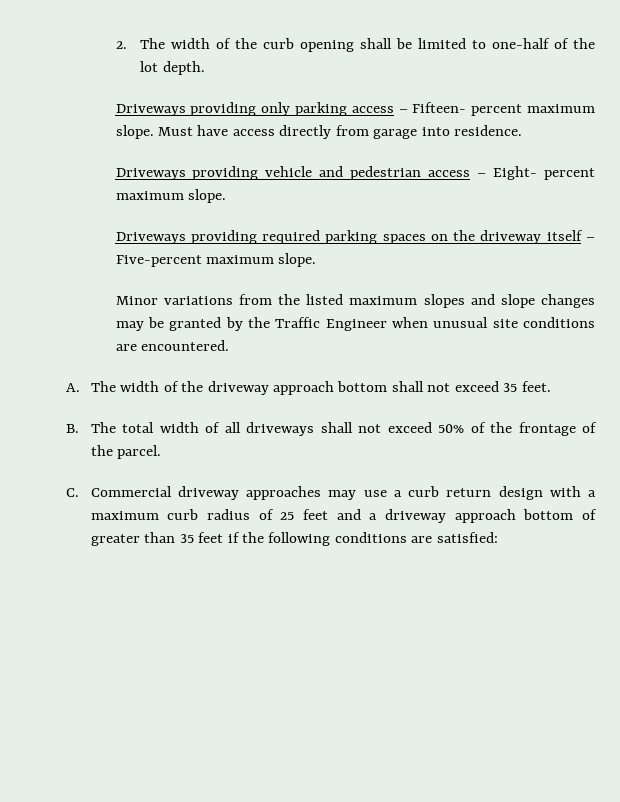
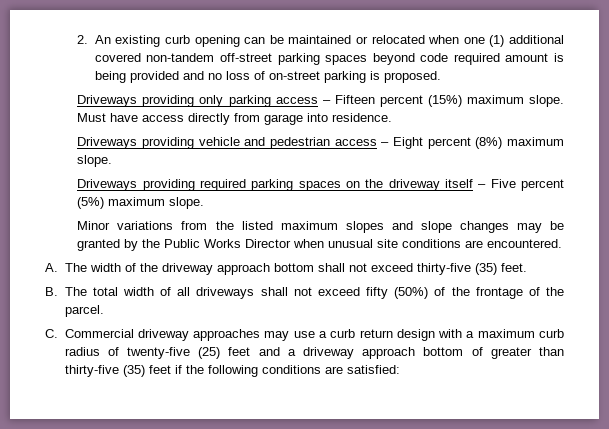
- 2. The width of the curb opening shall be limited to one-half of the lot depth.
+ 2. An existing curb opening can be maintained or relocated when one (1) additional covered non-tandem off-street parking spaces beyond code required amount is being provided and no loss of on-street parking is proposed.
- Driveways providing only parking access – Fifteen- percent maximum slope.
+ Driveways providing only parking access – Fifteen percent (15%) maximum slope.
- Driveways providing vehicle and pedestrian access – Eight- percent maximum slope.
+ Driveways providing vehicle and pedestrian access – Eight percent (8%) maximum slope.
- Driveways providing required parking spaces on the driveway itself – Five-percent maximum slope.
+ Driveways providing required parking spaces on the driveway itself – Five percent (5%) maximum slope.
- Minor variations from the listed maximum slopes and slope changes may be granted by the Traffic Engineer when unusual site conditions are encountered.
+ Minor variations from the listed maximum slopes and slope changes may be granted by the Public Works Director when unusual site conditions are encountered.
- A. The width of the driveway approach bottom shall not exceed 35 feet.
+ A. The width of the driveway approach bottom shall not exceed thirty-five (35) feet.
- B. The total width of all driveways shall not exceed 50% of the frontage of the parcel.
+ B. The total width of all driveways shall not exceed fifty (50%) of the frontage of the parcel.
- C. Commercial driveway approaches may use a curb return design with a maximum curb radius of 25 feet and a driveway approach bottom of greater than 35 feet if the following conditions are satisfied:
+ C. Commercial driveway approaches may use a curb return design with a maximum curb radius of twenty-five (25) feet and a driveway approach bottom of greater than thirty-five (35) feet if the following conditions are satisfied:

